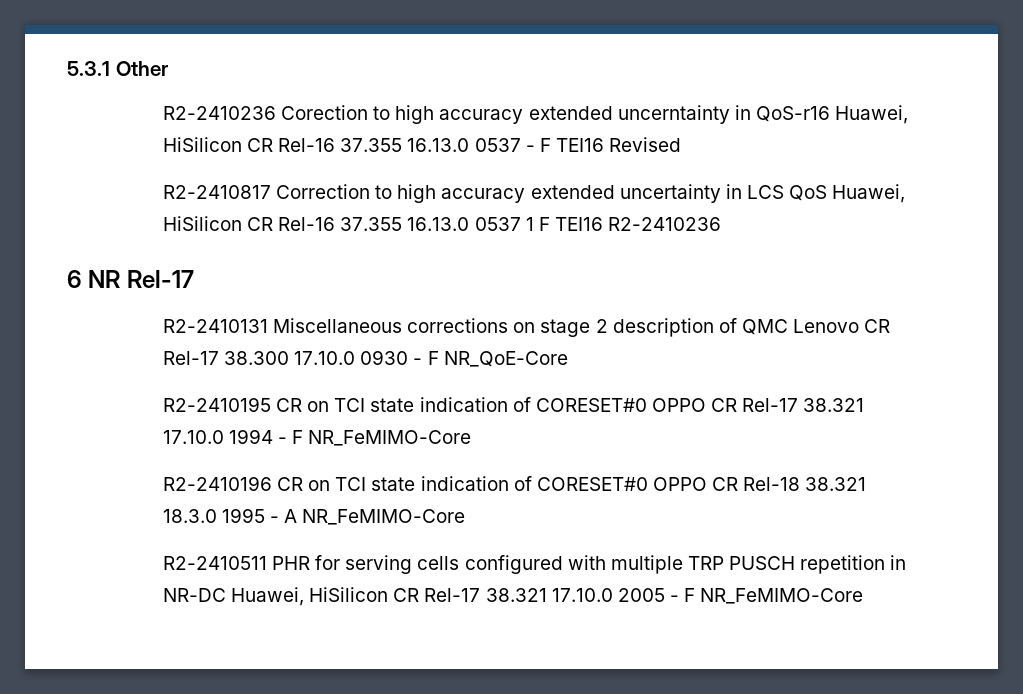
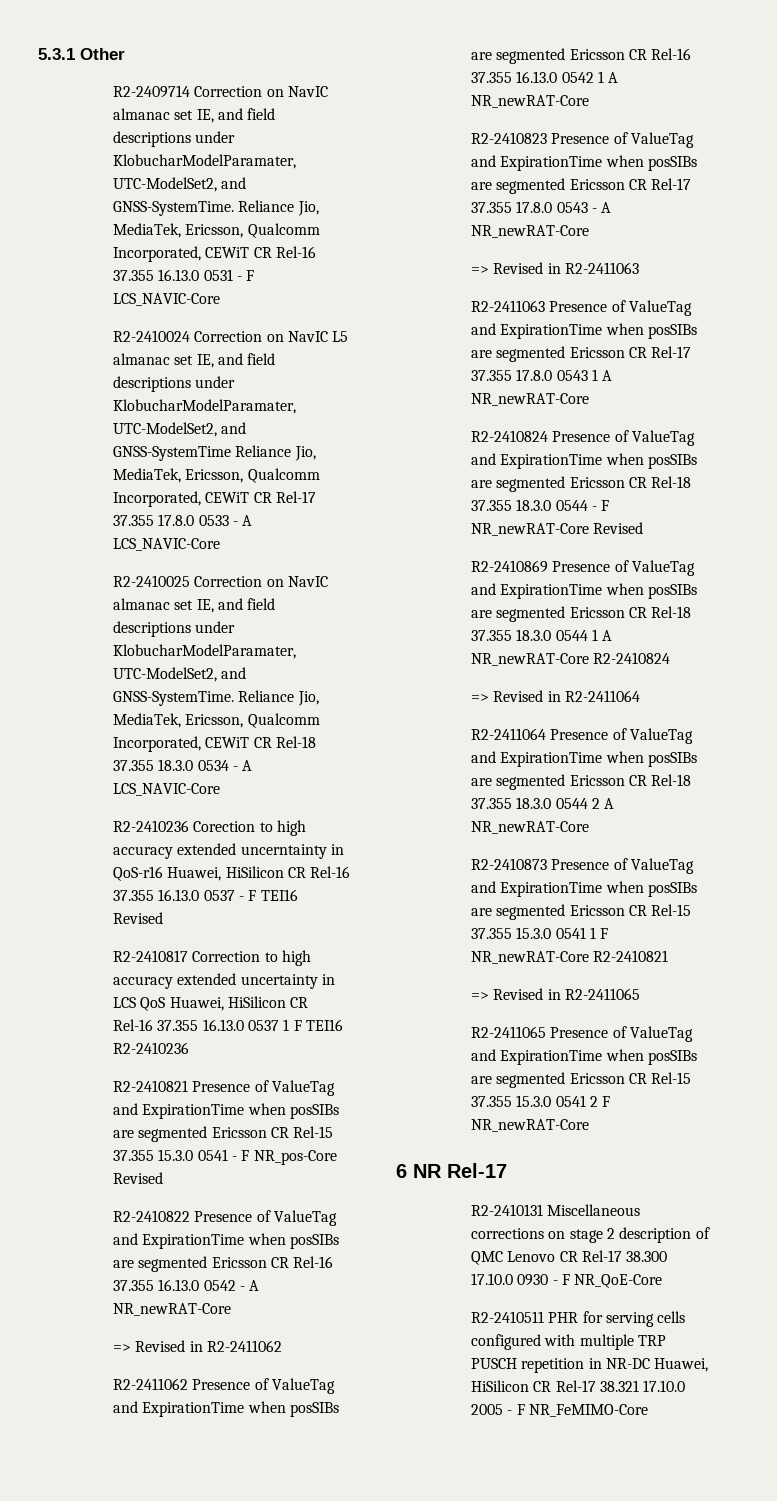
+ R2-2409714 Correction on NavIC almanac set IE, and field descriptions under KlobucharModelParamater, UTC-ModelSet2, and GNSS-SystemTime. Reliance Jio, MediaTek, Ericsson, Qualcomm Incorporated, CEWiT CR Rel-16 37.355 16.13.0 0531 - F LCS_NAVIC-Core
+ R2-2410024 Correction on NavIC L5 almanac set IE, and field descriptions under KlobucharModelParamater, UTC-ModelSet2, and GNSS-SystemTime Reliance Jio, MediaTek, Ericsson, Qualcomm Incorporated, CEWiT CR Rel-17 37.355 17.8.0 0533 - A LCS_NAVIC-Core
+ R2-2410025 Correction on NavIC almanac set IE, and field descriptions under KlobucharModelParamater, UTC-ModelSet2, and GNSS-SystemTime. Reliance Jio, MediaTek, Ericsson, Qualcomm Incorporated, CEWiT CR Rel-18 37.355 18.3.0 0534 - A LCS_NAVIC-Core
+ R2-2410821 Presence of ValueTag and ExpirationTime when posSIBs are segmented Ericsson CR Rel-15 37.355 15.3.0 0541 - F NR_pos-Core Revised
+ R2-2410822 Presence of ValueTag and ExpirationTime when posSIBs are segmented Ericsson CR Rel-16 37.355 16.13.0 0542 - A NR_newRAT-Core
+ => Revised in R2-2411062
+ R2-2411062 Presence of ValueTag and ExpirationTime when posSIBs are segmented Ericsson CR Rel-16 37.355 16.13.0 0542 1 A NR_newRAT-Core
+ R2-2410823 Presence of ValueTag and ExpirationTime when posSIBs are segmented Ericsson CR Rel-17 37.355 17.8.0 0543 - A NR_newRAT-Core
+ => Revised in R2-2411063
+ R2-2411063 Presence of ValueTag and ExpirationTime when posSIBs are segmented Ericsson CR Rel-17 37.355 17.8.0 0543 1 A NR_newRAT-Core
+ R2-2410824 Presence of ValueTag and ExpirationTime when posSIBs are segmented Ericsson CR Rel-18 37.355 18.3.0 0544 - F NR_newRAT-Core Revised
+ R2-2410869 Presence of ValueTag and ExpirationTime when posSIBs are segmented Ericsson CR Rel-18 37.355 18.3.0 0544 1 A NR_newRAT-Core R2-2410824
+ => Revised in R2-2411064
+ R2-2411064 Presence of ValueTag and ExpirationTime when posSIBs are segmented Ericsson CR Rel-18 37.355 18.3.0 0544 2 A NR_newRAT-Core
+ R2-2410873 Presence of ValueTag and ExpirationTime when posSIBs are segmented Ericsson CR Rel-15 37.355 15.3.0 0541 1 F NR_newRAT-Core R2-2410821
+ => Revised in R2-2411065
+ R2-2411065 Presence of ValueTag and ExpirationTime when posSIBs are segmented Ericsson CR Rel-15 37.355 15.3.0 0541 2 F NR_newRAT-Core
- R2-2410195 CR on TCI state indication of CORESET#0 OPPO CR Rel-17 38.321 17.10.0 1994 - F NR_FeMIMO-Core
- R2-2410196 CR on TCI state indication of CORESET#0 OPPO CR Rel-18 38.321 18.3.0 1995 - A NR_FeMIMO-Core

